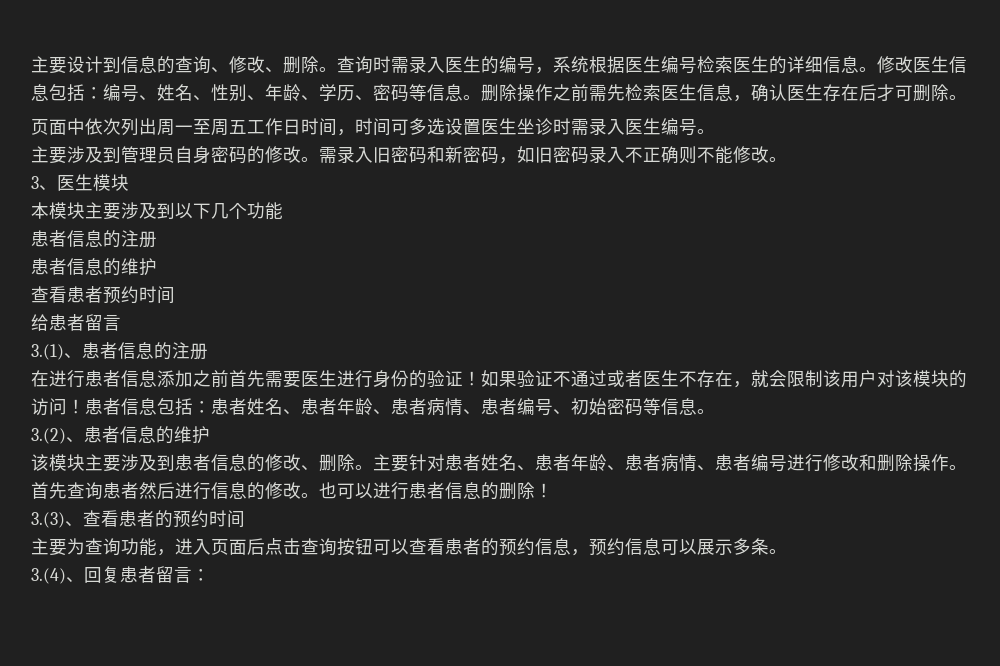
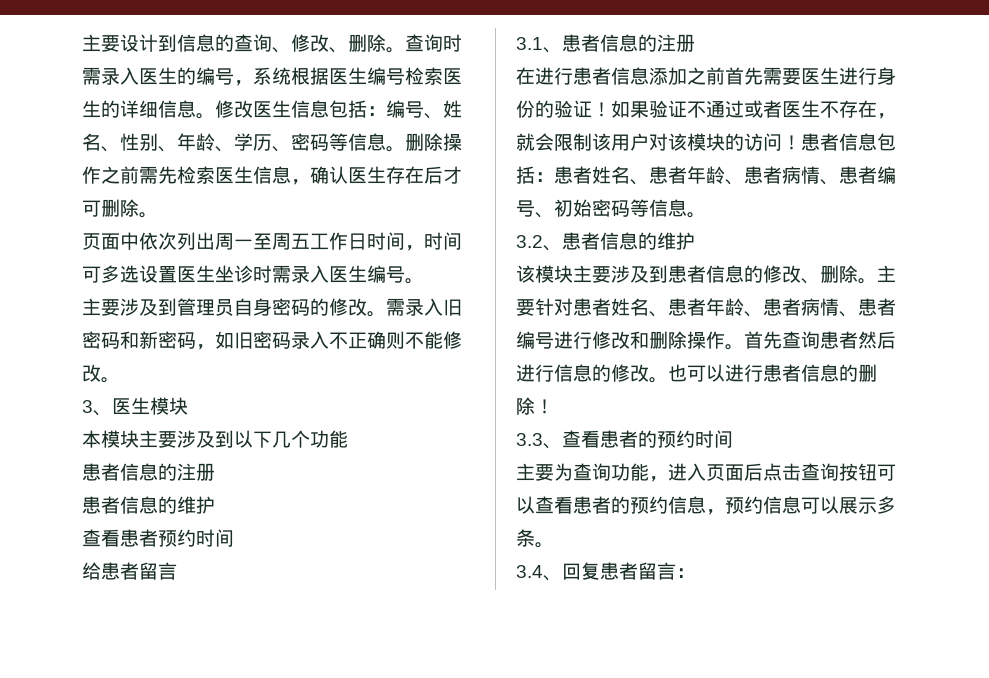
- 3.(1)、患者信息的注册
+ 3.1、患者信息的注册
- 3.(2)、患者信息的维护
+ 3.2、患者信息的维护
- 3.(3)、查看患者的预约时间
+ 3.3、查看患者的预约时间
- 3.(4)、回复患者留言：
+ 3.4、回复患者留言：

